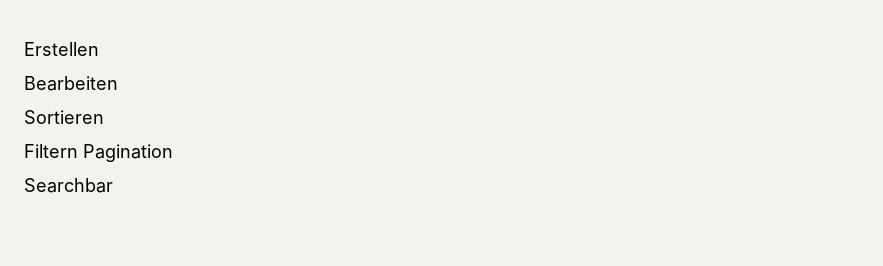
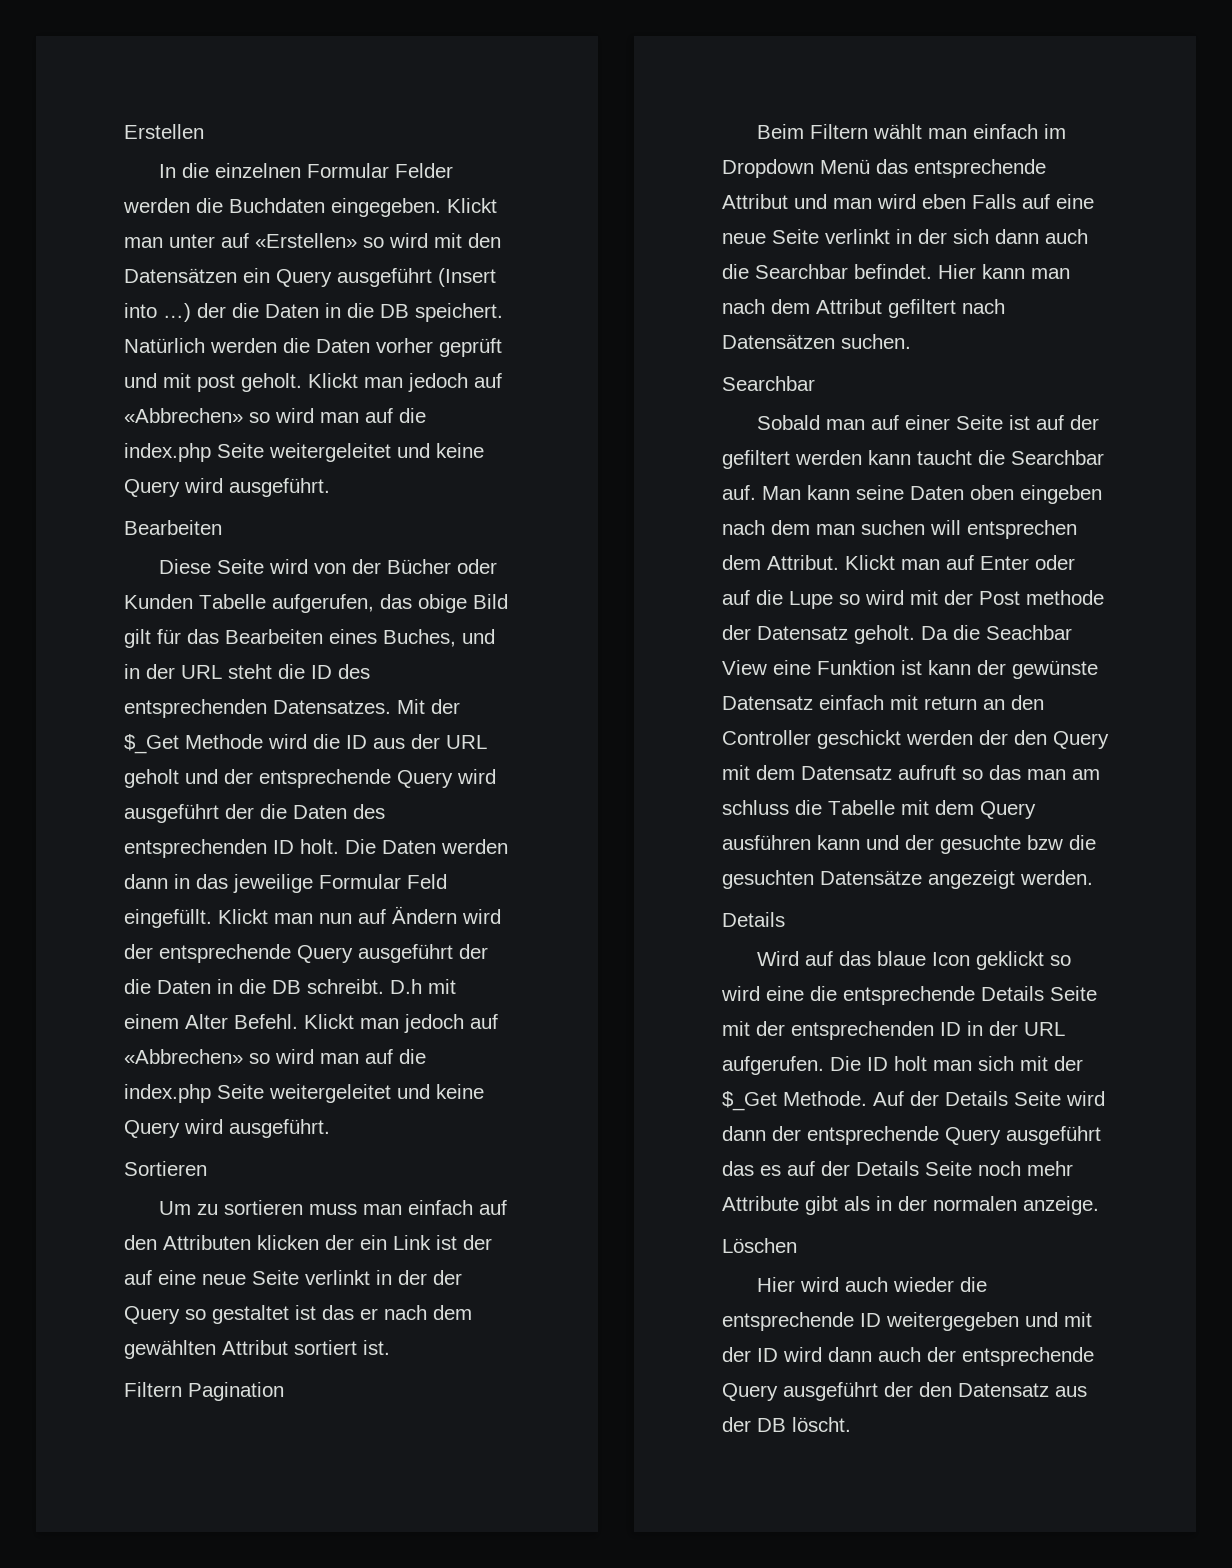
+ In die einzelnen Formular Felder werden die Buchdaten eingegeben. Klickt man unter auf «Erstellen» so wird mit den Datensätzen ein Query ausgeführt (Insert into …) der die Daten in die DB speichert. Natürlich werden die Daten vorher geprüft und mit post geholt. Klickt man jedoch auf «Abbrechen» so wird man auf die index.php Seite weitergeleitet und keine Query wird ausgeführt.
  Bearbeiten
+ Diese Seite wird von der Bücher oder Kunden Tabelle aufgerufen, das obige Bild gilt für das Bearbeiten eines Buches, und in der URL steht die ID des entsprechenden Datensatzes. Mit der $_Get Methode wird die ID aus der URL geholt und der entsprechende Query wird ausgeführt der die Daten des entsprechenden ID holt. Die Daten werden dann in das jeweilige Formular Feld eingefüllt. Klickt man nun auf Ändern wird der entsprechende Query ausgeführt der die Daten in die DB schreibt. D.h mit einem Alter Befehl. Klickt man jedoch auf «Abbrechen» so wird man auf die index.php Seite weitergeleitet und keine Query wird ausgeführt.
  Sortieren
+ Um zu sortieren muss man einfach auf den Attributen klicken der ein Link ist der auf eine neue Seite verlinkt in der der Query so gestaltet ist das er nach dem gewählten Attribut sortiert ist.
  Filtern Pagination
+ Beim Filtern wählt man einfach im Dropdown Menü das entsprechende Attribut und man wird eben Falls auf eine neue Seite verlinkt in der sich dann auch die Searchbar befindet. Hier kann man nach dem Attribut gefiltert nach Datensätzen suchen.
  Searchbar
+ Sobald man auf einer Seite ist auf der gefiltert werden kann taucht die Searchbar auf. Man kann seine Daten oben eingeben nach dem man suchen will entsprechen dem Attribut. Klickt man auf Enter oder auf die Lupe so wird mit der Post methode der Datensatz geholt. Da die Seachbar View eine Funktion ist kann der gewünste Datensatz einfach mit return an den Controller geschickt werden der den Query mit dem Datensatz aufruft so das man am schluss die Tabelle mit dem Query ausführen kann und der gesuchte bzw die gesuchten Datensätze angezeigt werden.
+ Details
+ Wird auf das blaue Icon geklickt so wird eine die entsprechende Details Seite mit der entsprechenden ID in der URL aufgerufen. Die ID holt man sich mit der $_Get Methode. Auf der Details Seite wird dann der entsprechende Query ausgeführt das es auf der Details Seite noch mehr Attribute gibt als in der normalen anzeige.
+ Löschen
+ Hier wird auch wieder die entsprechende ID weitergegeben und mit der ID wird dann auch der entsprechende Query ausgeführt der den Datensatz aus der DB löscht.

